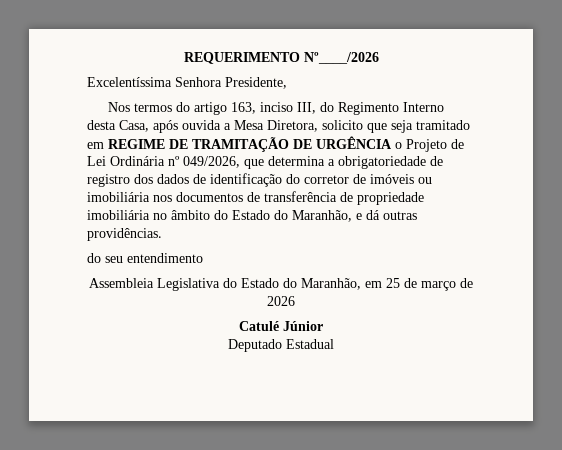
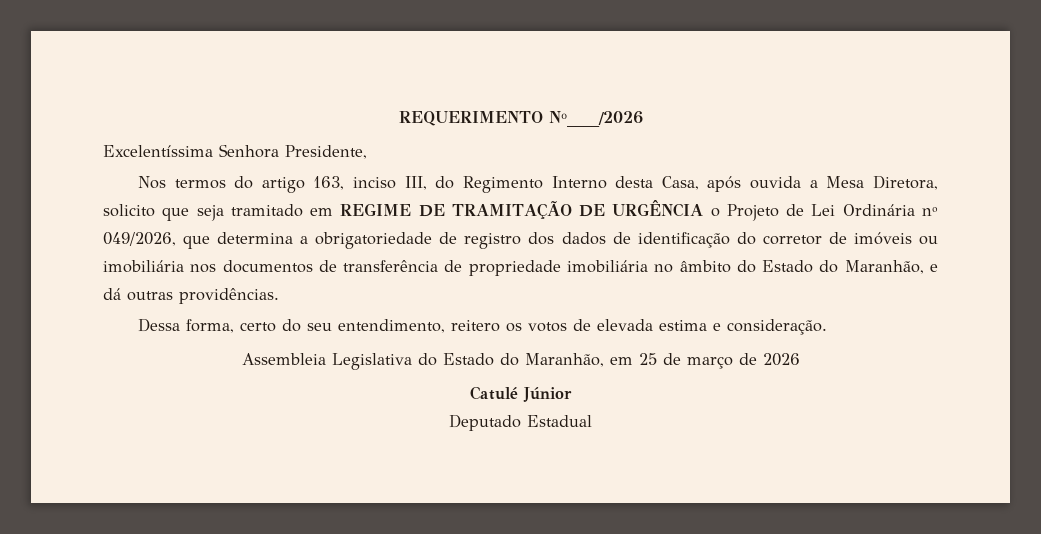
- do seu entendimento
+ Dessa forma, certo do seu entendimento, reitero os votos de elevada estima e consideração.

